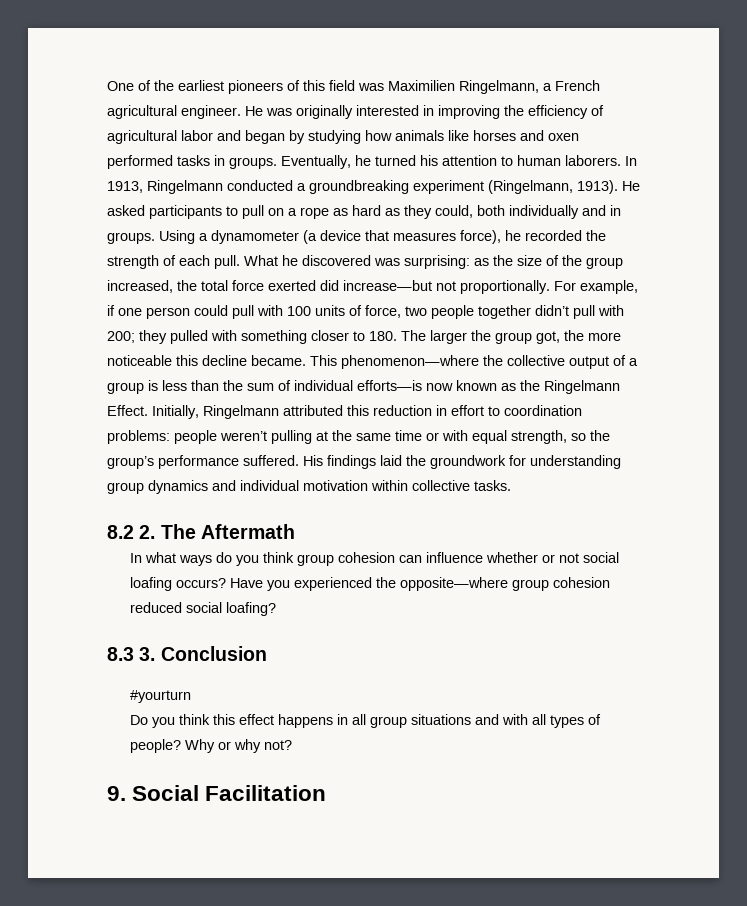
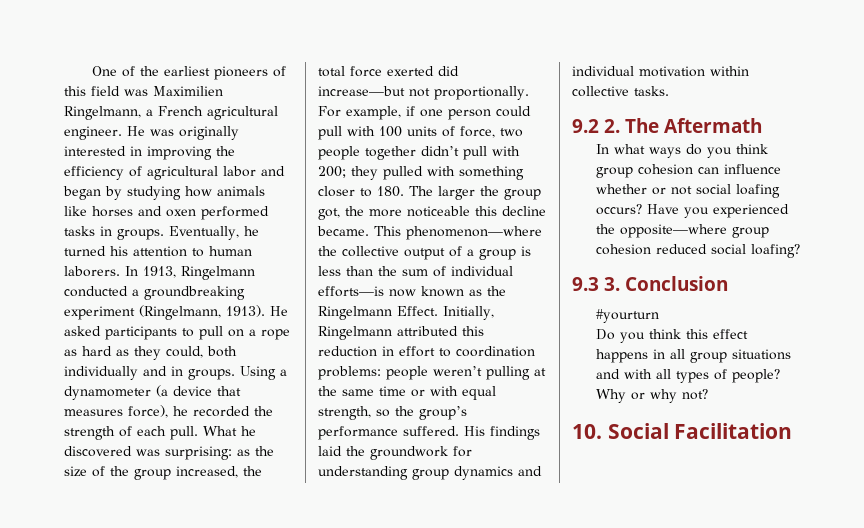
- 8.2 2. The Aftermath
+ 9.2 2. The Aftermath
- 8.3 3. Conclusion
+ 9.3 3. Conclusion
- 9. Social Facilitation
+ 10. Social Facilitation

